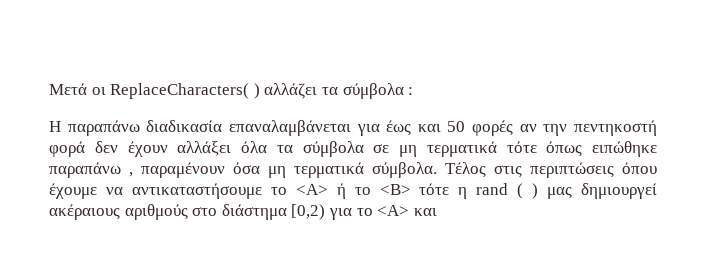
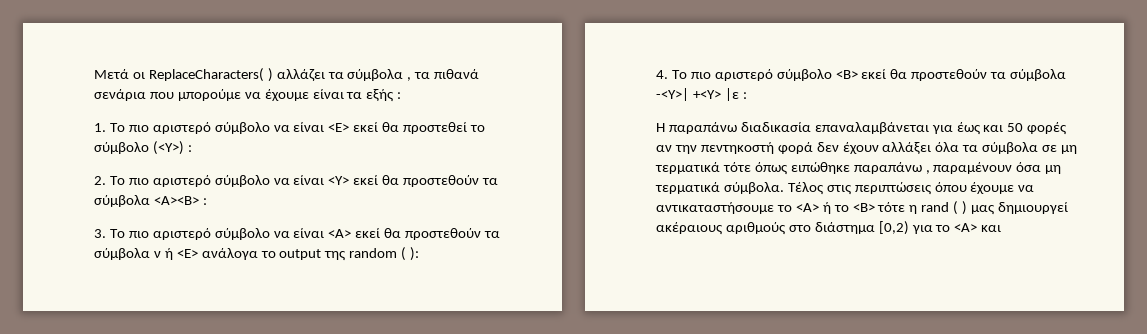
- Μετά οι ReplaceCharacters( ) αλλάζει τα σύμβολα :
+ Μετά οι ReplaceCharacters( ) αλλάζει τα σύμβολα , τα πιθανά σενάρια που μπορούμε να έχουμε είναι τα εξής :
+ 1. Το πιο αριστερό σύμβολο να είναι <E> εκεί θα προστεθεί το σύμβολο (<Υ>) :
+ 2. Το πιο αριστερό σύμβολο να είναι <Υ> εκεί θα προστεθούν τα σύμβολα <Α><Β> :
+ 3. Το πιο αριστερό σύμβολο να είναι <Α> εκεί θα προστεθούν τα σύμβολα ν ή <Ε> ανάλογα το output της random ( ):
+ 4. Tο πιο αριστερό σύμβολο <Β> εκεί θα προστεθούν τα σύμβολα -<Υ>| +<Υ> |ε :

